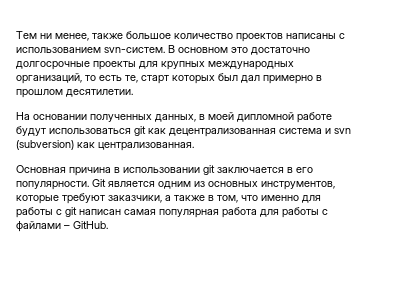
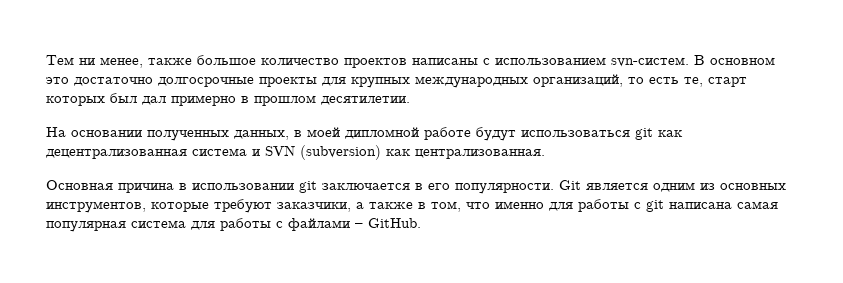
- На основании полученных данных, в моей дипломной работе будут использоваться git как децентрализованная система и svn (subversion) как централизованная.
+ На основании полученных данных, в моей дипломной работе будут использоваться git как децентрализованная система и SVN (subversion) как централизованная.
- Git является одним из основных инструментов, которые требуют заказчики, а также в том, что именно для работы с git написан самая популярная работа для работы с файлами – GitHub.
+ Git является одним из основных инструментов, которые требуют заказчики, а также в том, что именно для работы с git написана самая популярная система для работы с файлами – GitHub.

